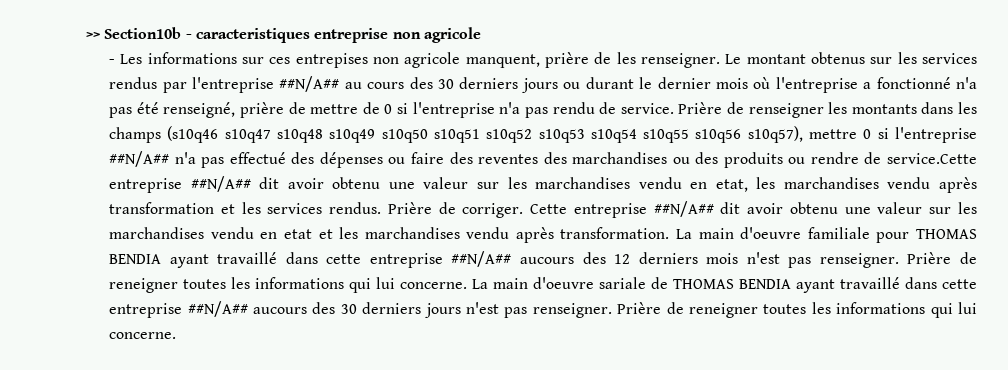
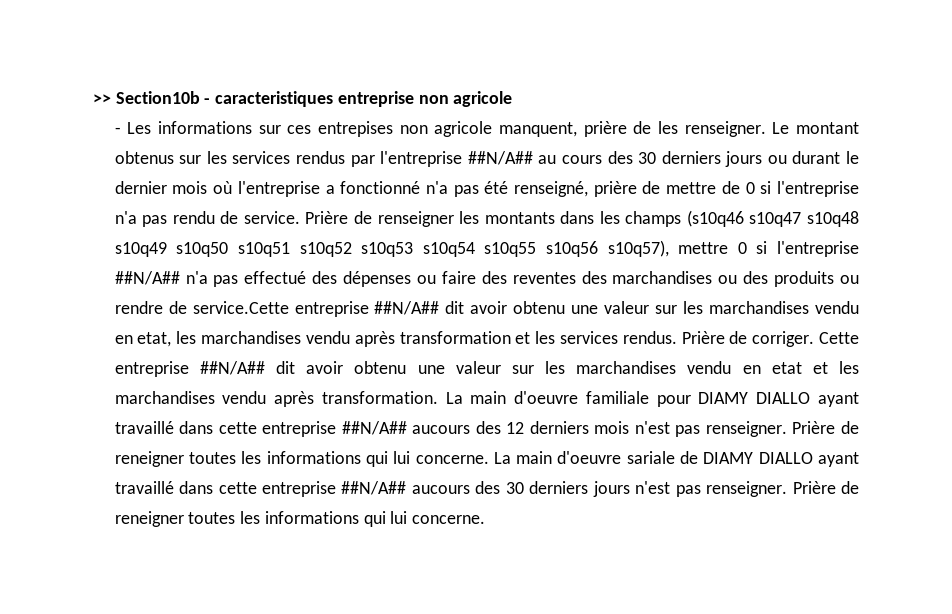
- La main d'oeuvre familiale pour THOMAS BENDIA ayant travaillé dans cette entreprise ##N/A## aucours des 12 derniers mois n'est pas renseigner.
+ La main d'oeuvre familiale pour DIAMY DIALLO ayant travaillé dans cette entreprise ##N/A## aucours des 12 derniers mois n'est pas renseigner.
- La main d'oeuvre sariale de THOMAS BENDIA ayant travaillé dans cette entreprise ##N/A## aucours des 30 derniers jours n'est pas renseigner.
+ La main d'oeuvre sariale de DIAMY DIALLO ayant travaillé dans cette entreprise ##N/A## aucours des 30 derniers jours n'est pas renseigner.

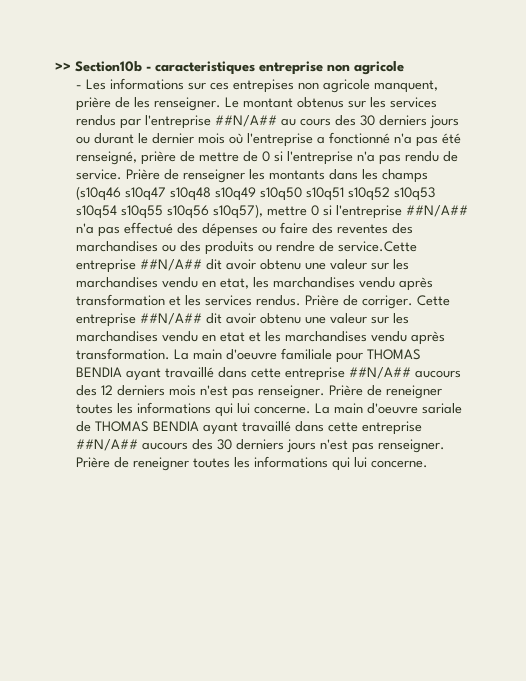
- La main d'oeuvre familiale pour DIAMY DIALLO ayant travaillé dans cette entreprise ##N/A## aucours des 12 derniers mois n'est pas renseigner.
+ La main d'oeuvre familiale pour THOMAS BENDIA ayant travaillé dans cette entreprise ##N/A## aucours des 12 derniers mois n'est pas renseigner.
- La main d'oeuvre sariale de DIAMY DIALLO ayant travaillé dans cette entreprise ##N/A## aucours des 30 derniers jours n'est pas renseigner.
+ La main d'oeuvre sariale de THOMAS BENDIA ayant travaillé dans cette entreprise ##N/A## aucours des 30 derniers jours n'est pas renseigner.

